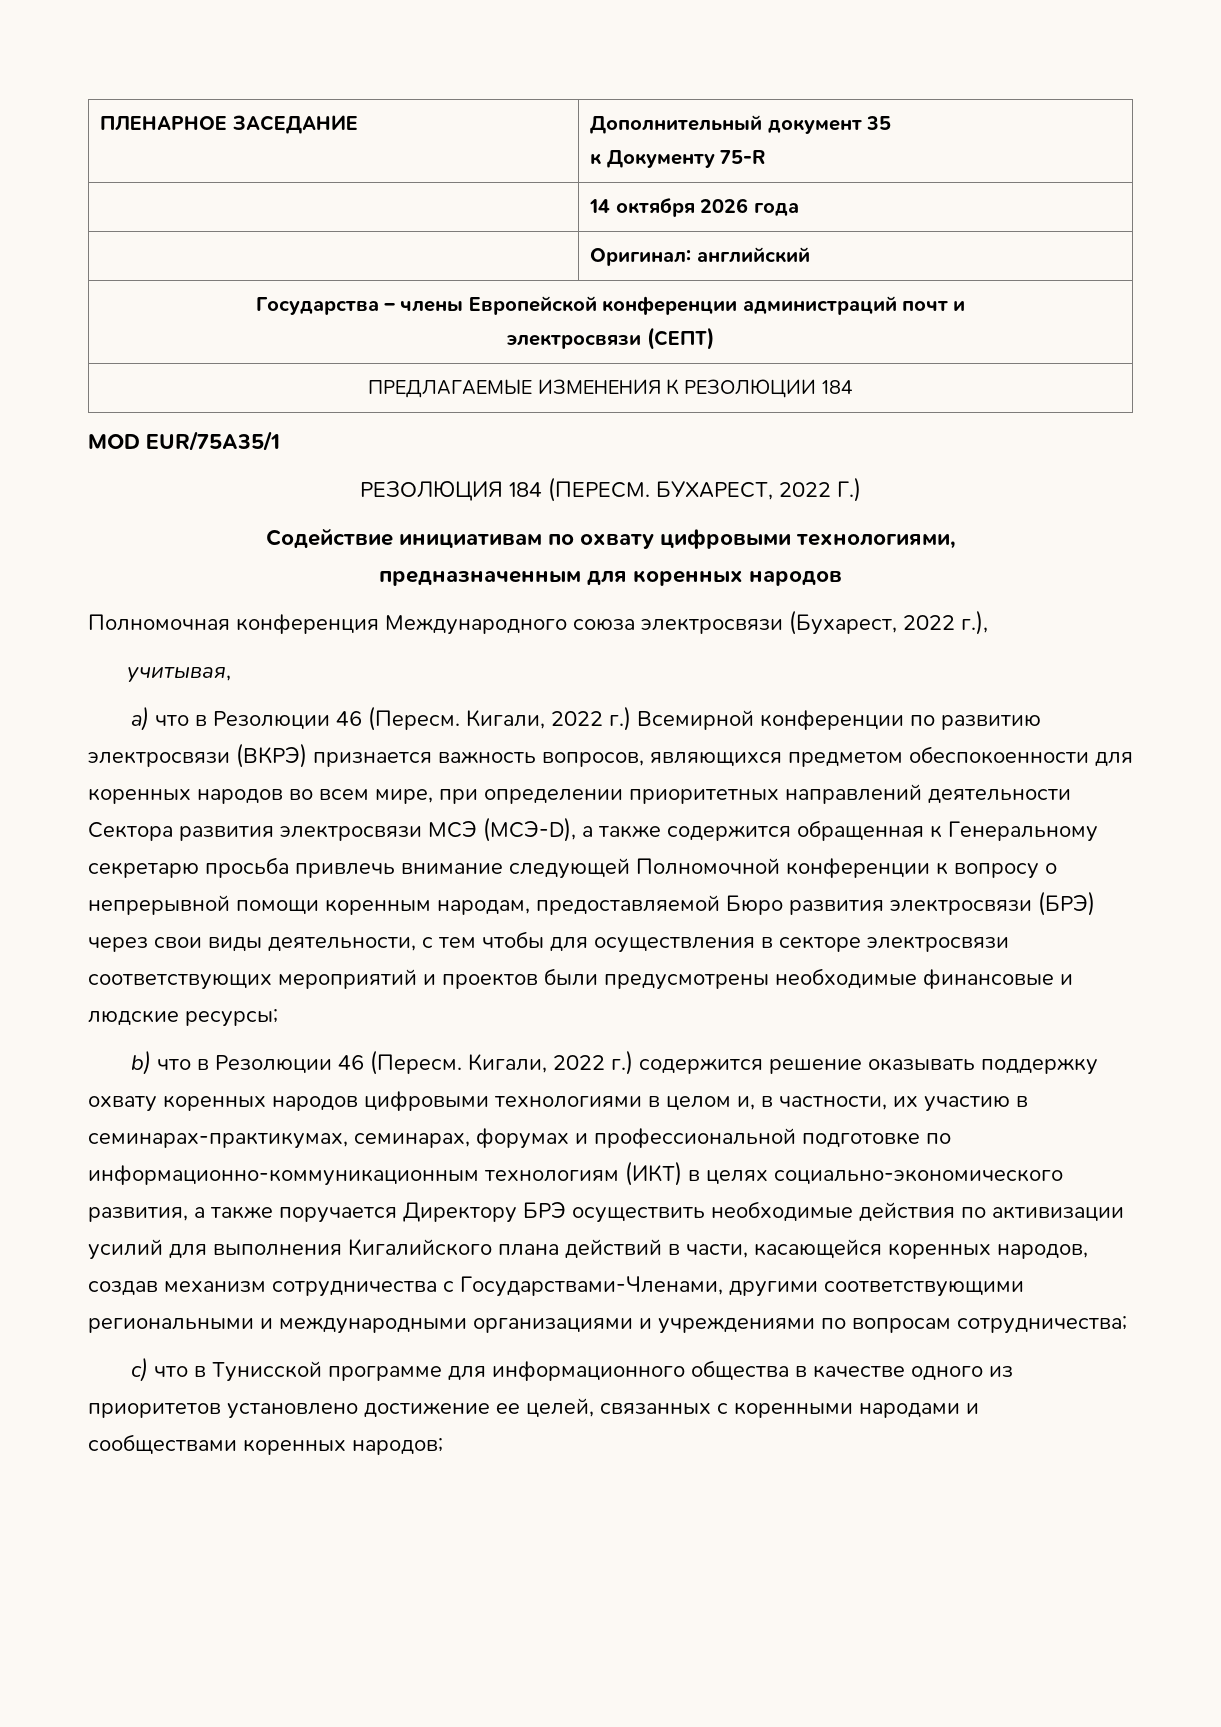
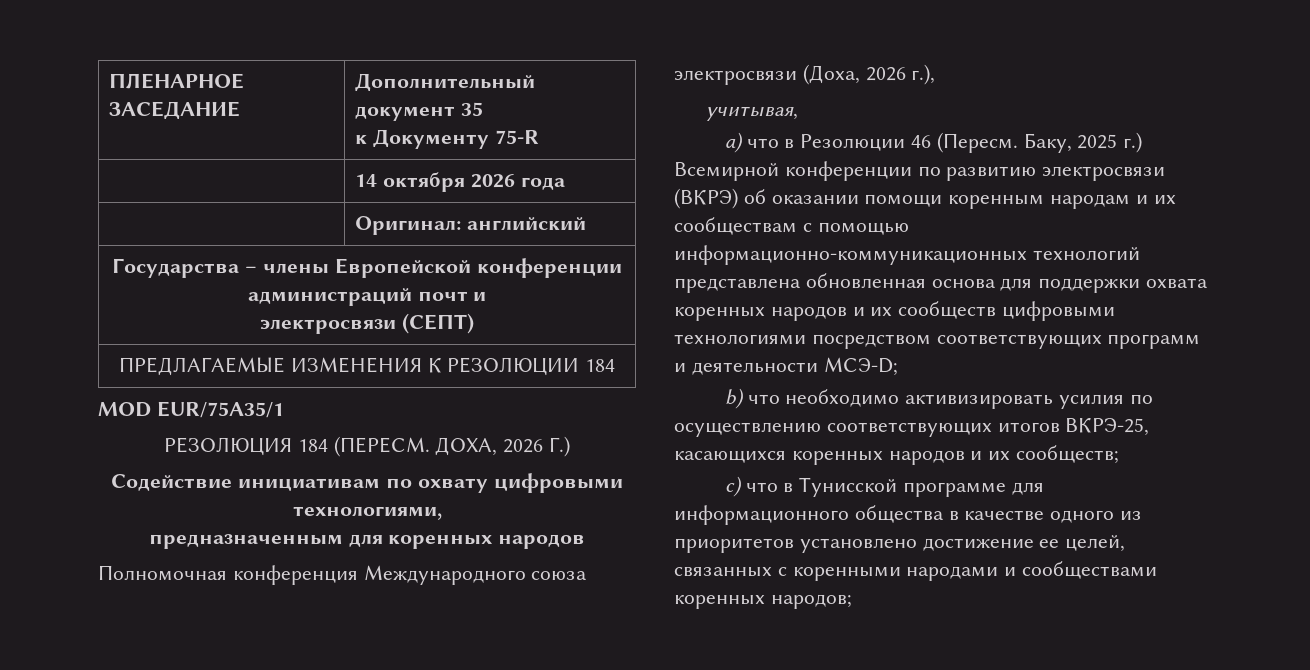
- БУХАРЕСТ, 2022 Г.)
+ ДОХА, 2026 Г.)
- Полномочная конференция Международного союза электросвязи (Бухарест, 2022 г.),
+ Полномочная конференция Международного союза электросвязи (Доха, 2026 г.),
- Кигали, 2022 г.) Всемирной конференции по развитию электросвязи (ВКРЭ) признается важность вопросов, являющихся предметом обеспокоенности для коренных народов во всем мире, при определении приоритетных направлений деятельности Сектора развития электросвязи МСЭ (МСЭ-D), а также содержится обращенная к Генеральному секретарю просьба привлечь внимание следующей Полномочной конференции к вопросу о непрерывной помощи коренным народам, предоставляемой Бюро развития электросвязи (БРЭ) через свои виды деятельности, с тем чтобы для осуществления в секторе электросвязи соответствующих мероприятий и проектов были предусмотрены необходимые финансовые и людские ресурсы;
- b) что в Резолюции 46 (Пересм. Кигали, 2022 г.) содержится решение оказывать поддержку охвату коренных народов цифровыми технологиями в целом и, в частности, их участию в семинарах-практикумах, семинарах, форумах и профессиональной подготовке по информационно-коммуникационным технологиям (ИКТ) в целях социально-экономического развития, а также поручается Директору БРЭ осуществить необходимые действия по активизации усилий для выполнения Кигалийского плана действий в части, касающейся коренных народов, создав механизм сотрудничества с Государствами-Членами, другими соответствующими региональными и международными организациями и учреждениями по вопросам сотрудничества;
+ Баку, 2025 г.) Всемирной конференции по развитию электросвязи (ВКРЭ) об оказании помощи коренным народам и их сообществам с помощью информационно-коммуникационных технологий представлена обновленная основа для поддержки охвата коренных народов и их сообществ цифровыми технологиями посредством соответствующих программ и деятельности МСЭ-D;
+ b) что необходимо активизировать усилия по осуществлению соответствующих итогов ВКРЭ-25, касающихся коренных народов и их сообществ;

